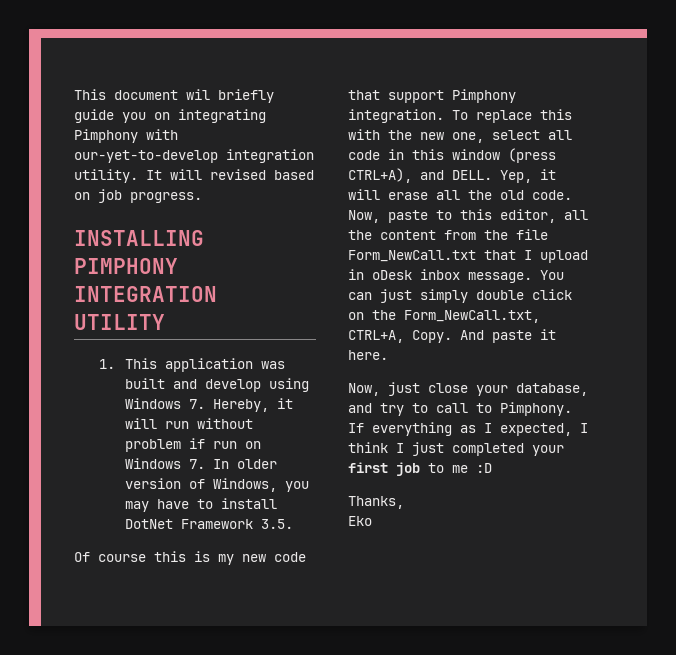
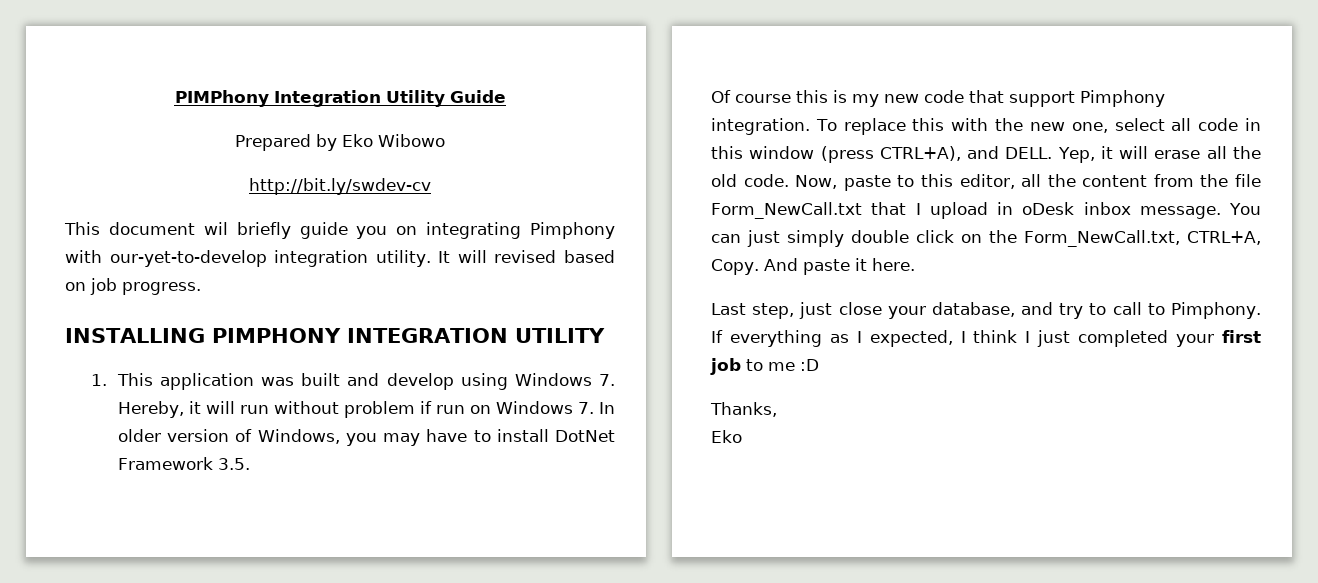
+ PIMPhony Integration Utility Guide
+ Prepared by Eko Wibowo
+ http://bit.ly/swdev-cv
- Now, just close your database, and try to call to Pimphony.
+ Last step, just close your database, and try to call to Pimphony.

